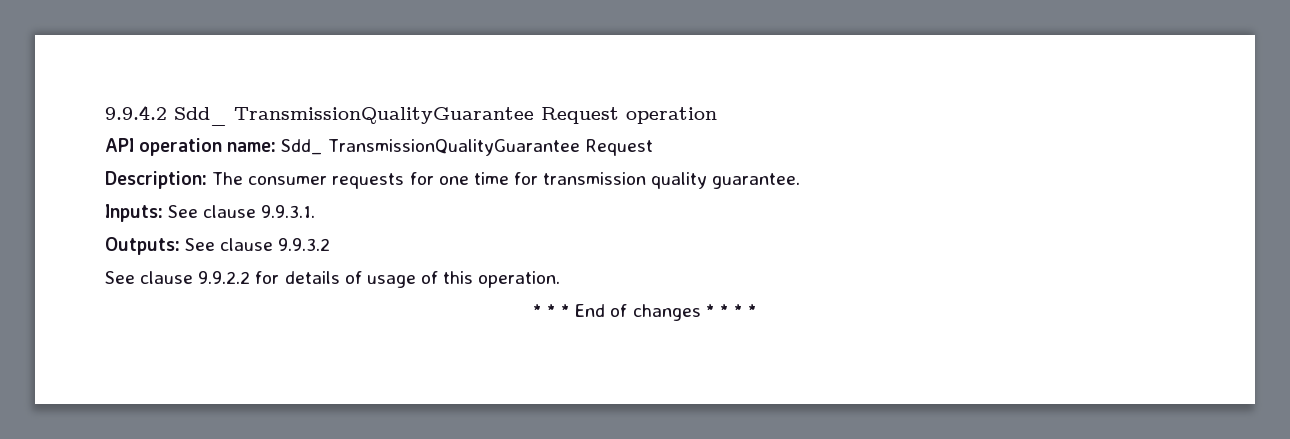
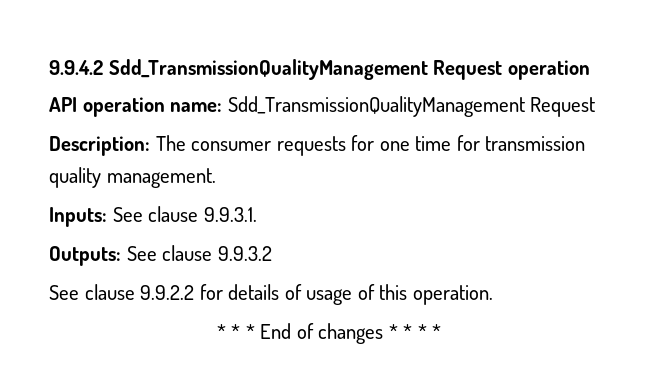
- 9.9.4.2 Sdd_ TransmissionQualityGuarantee Request operation
+ 9.9.4.2 Sdd_TransmissionQualityManagement Request operation
- API operation name: Sdd_ TransmissionQualityGuarantee Request
+ API operation name: Sdd_TransmissionQualityManagement Request
- Description: The consumer requests for one time for transmission quality guarantee.
+ Description: The consumer requests for one time for transmission quality management.

